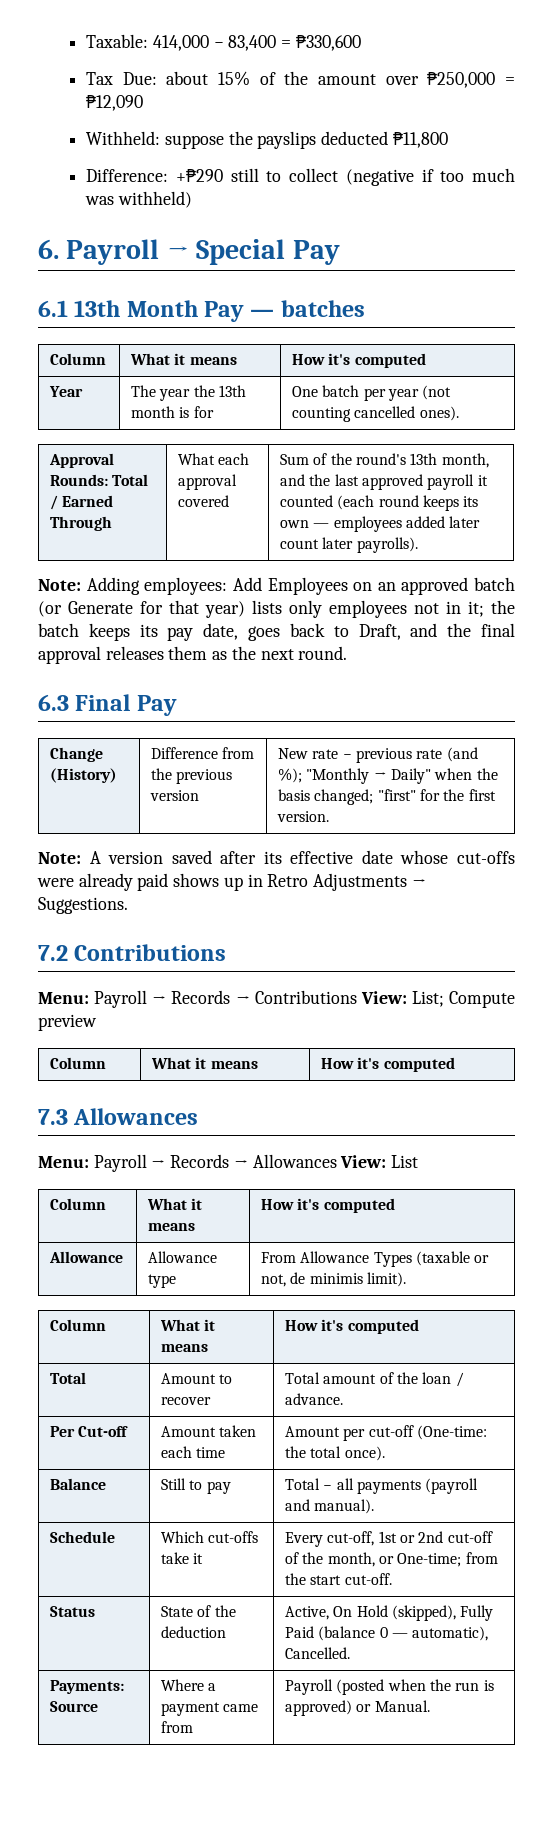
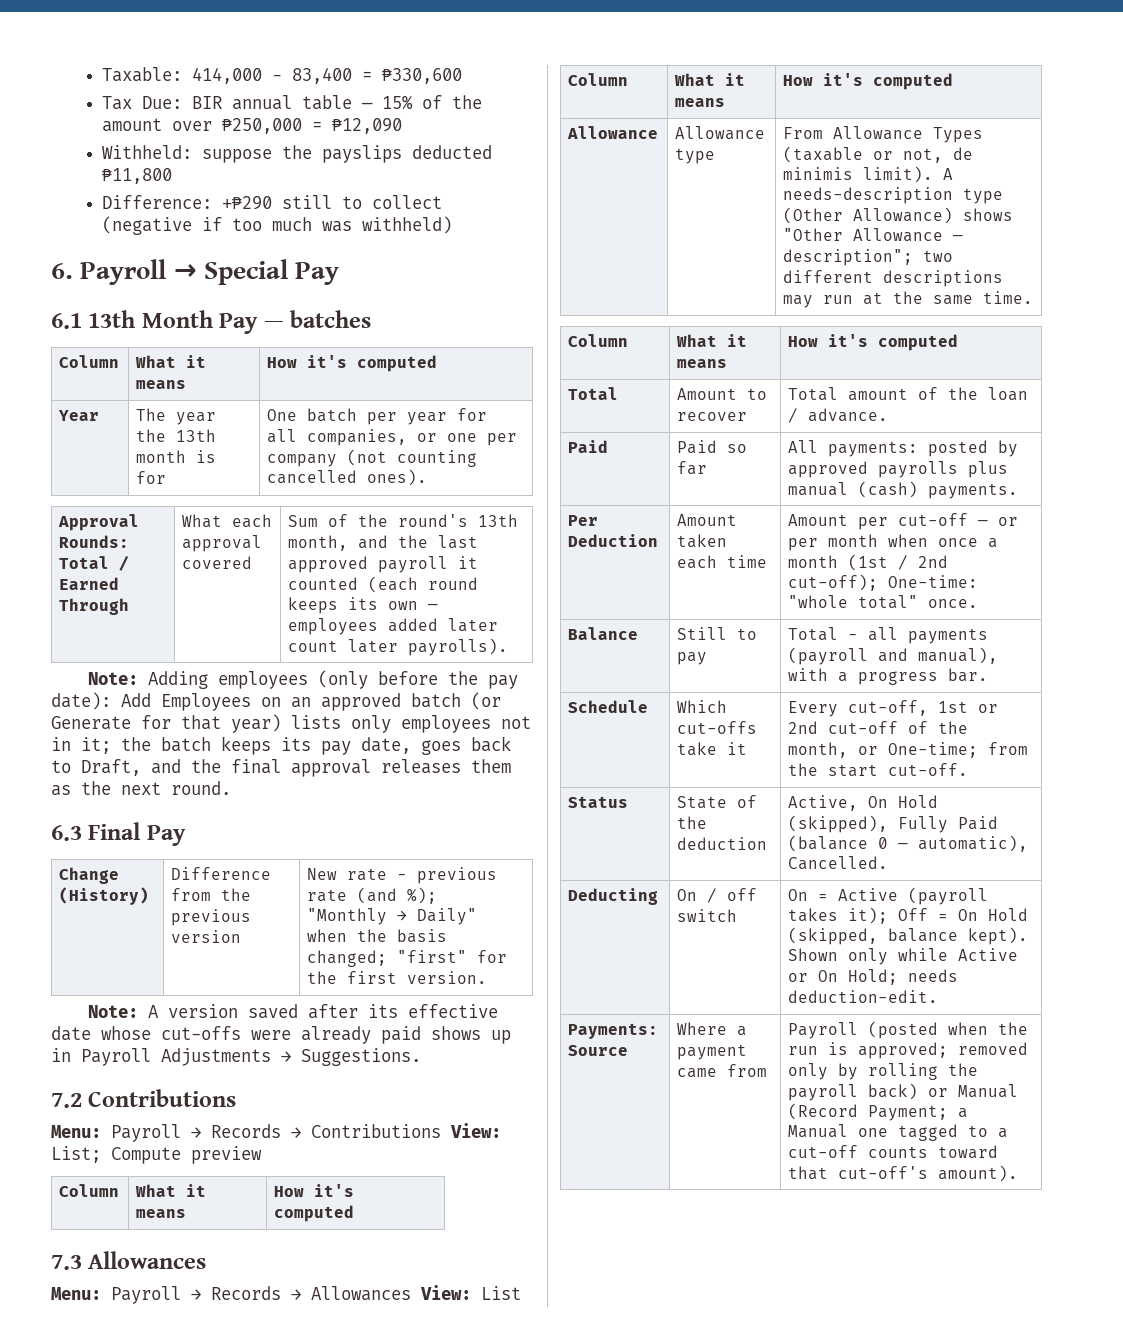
- Tax Due: about 15% of the amount over ₱250,000 = ₱12,090
+ Tax Due: BIR annual table — 15% of the amount over ₱250,000 = ₱12,090
- Year | The year the 13th month is for | One batch per year (not counting cancelled ones).
+ Year | The year the 13th month is for | One batch per year for all companies, or one per company (not counting cancelled ones).
- Note: Adding employees: Add Employees on an approved batch (or Generate for that year) lists only employees not in it; the batch keeps its pay date, goes back to Draft, and the final approval releases them as the next round.
+ Note: Adding employees (only before the pay date): Add Employees on an approved batch (or Generate for that year) lists only employees not in it; the batch keeps its pay date, goes back to Draft, and the final approval releases them as the next round.
- Note: A version saved after its effective date whose cut-offs were already paid shows up in Retro Adjustments → Suggestions.
+ Note: A version saved after its effective date whose cut-offs were already paid shows up in Payroll Adjustments → Suggestions.
- Allowance | Allowance type | From Allowance Types (taxable or not, de minimis limit).
+ Allowance | Allowance type | From Allowance Types (taxable or not, de minimis limit). A needs-description type (Other Allowance) shows "Other Allowance — description"; two different descriptions may run at the same time.
+ Paid | Paid so far | All payments: posted by approved payrolls plus manual (cash) payments.
- Per Cut-off | Amount taken each time | Amount per cut-off (One-time: the total once).
+ Per Deduction | Amount taken each time | Amount per cut-off — or per month when once a month (1st / 2nd cut-off); One-time: "whole total" once.
- Balance | Still to pay | Total − all payments (payroll and manual).
+ Balance | Still to pay | Total − all payments (payroll and manual), with a progress bar.
+ Deducting | On / off switch | On = Active (payroll takes it); Off = On Hold (skipped, balance kept). Shown only while Active or On Hold; needs deduction-edit.
- Payments: Source | Where a payment came from | Payroll (posted when the run is approved) or Manual.
+ Payments: Source | Where a payment came from | Payroll (posted when the run is approved; removed only by rolling the payroll back) or Manual (Record Payment; a Manual one tagged to a cut-off counts toward that cut-off's amount).

